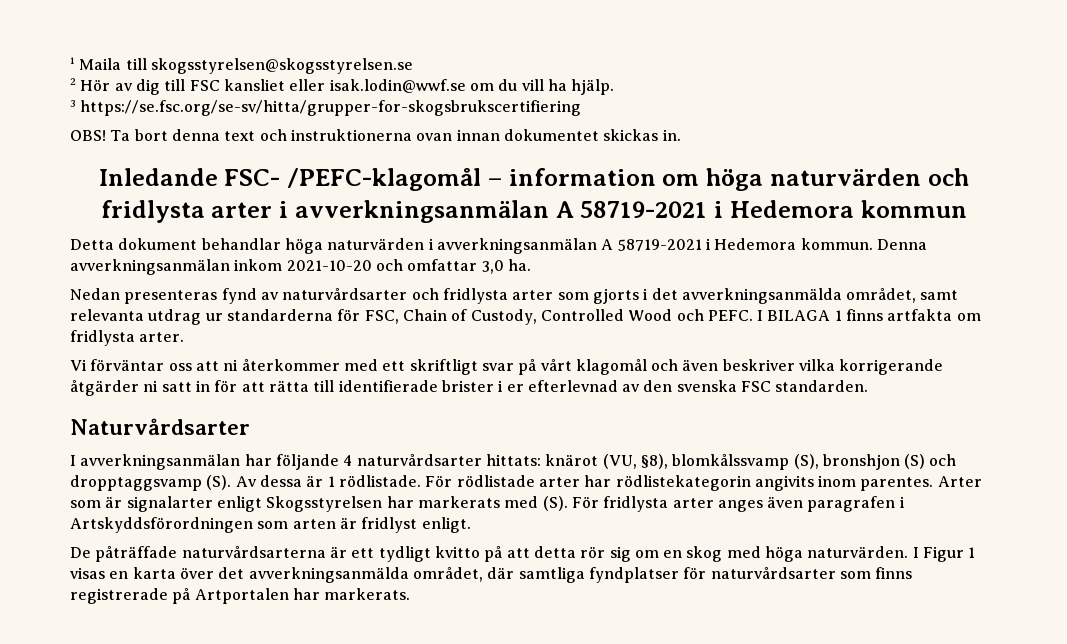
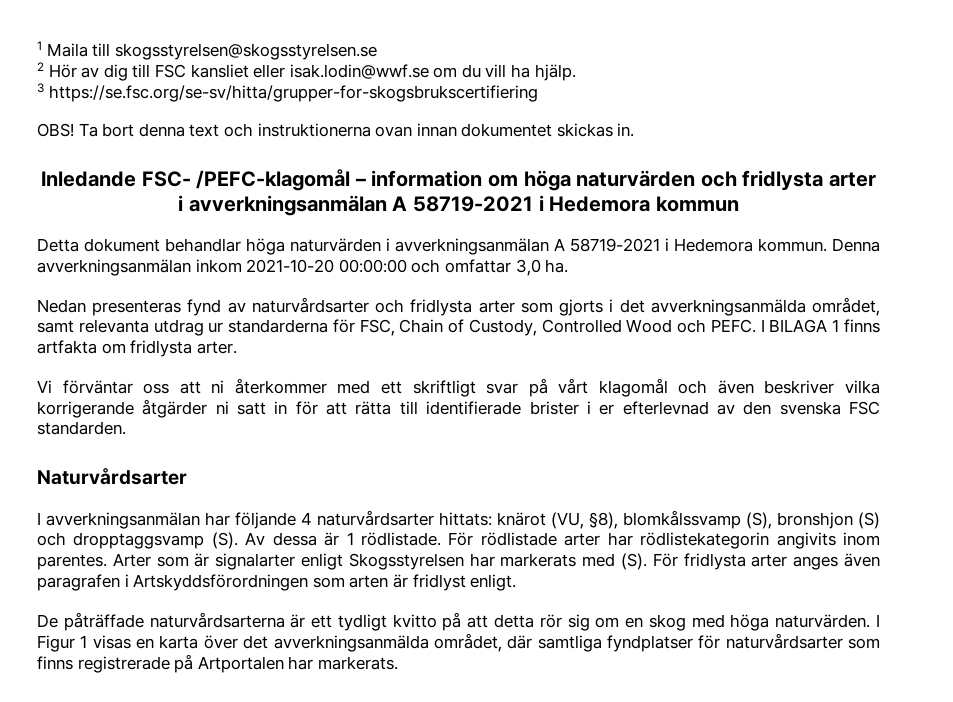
- Denna avverkningsanmälan inkom 2021-10-20 och omfattar 3,0 ha.
+ Denna avverkningsanmälan inkom 2021-10-20 00:00:00 och omfattar 3,0 ha.

